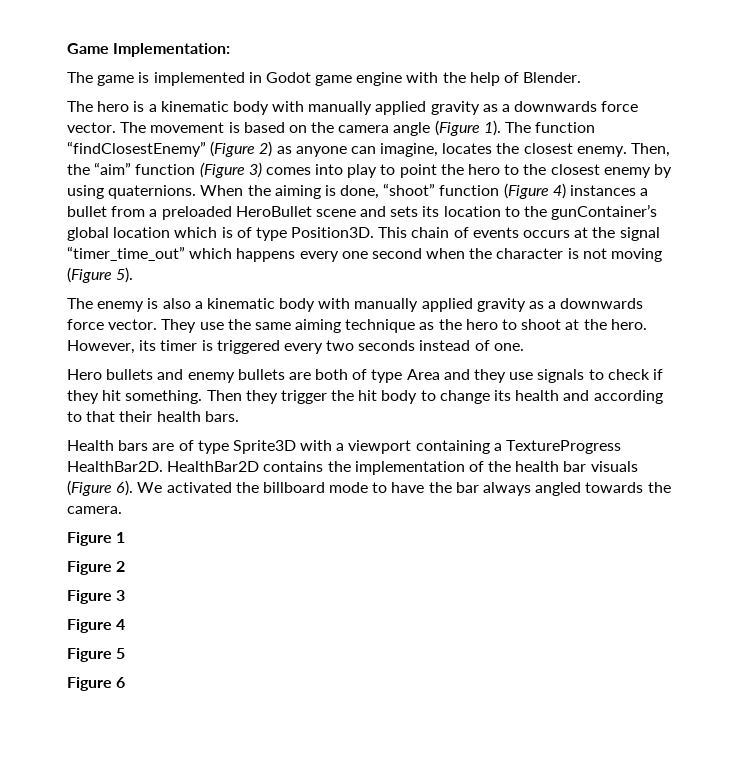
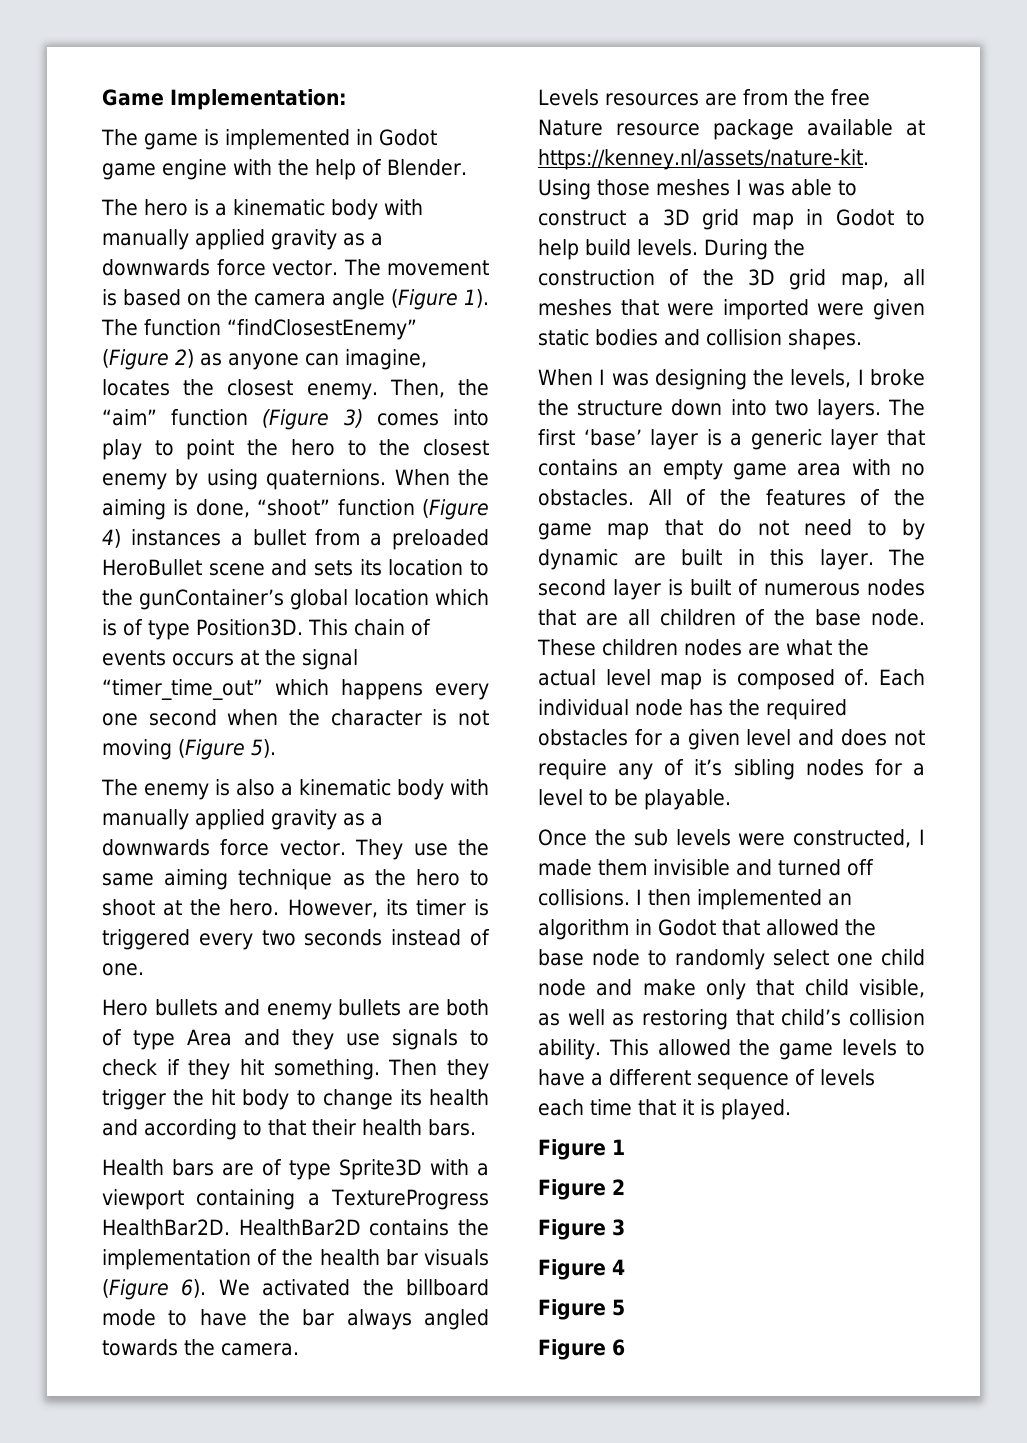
+ Levels resources are from the free Nature resource package available at https://kenney.nl/assets/nature-kit. Using those meshes I was able to construct a 3D grid map in Godot to help build levels. During the construction of the 3D grid map, all meshes that were imported were given static bodies and collision shapes.
+ When I was designing the levels, I broke the structure down into two layers. The first ‘base’ layer is a generic layer that contains an empty game area with no obstacles. All of the features of the game map that do not need to by dynamic are built in this layer. The second layer is built of numerous nodes that are all children of the base node. These children nodes are what the actual level map is composed of. Each individual node has the required obstacles for a given level and does not require any of it’s sibling nodes for a level to be playable.
+ Once the sub levels were constructed, I made them invisible and turned off collisions. I then implemented an algorithm in Godot that allowed the base node to randomly select one child node and make only that child visible, as well as restoring that child’s collision ability. This allowed the game levels to have a different sequence of levels each time that it is played.

